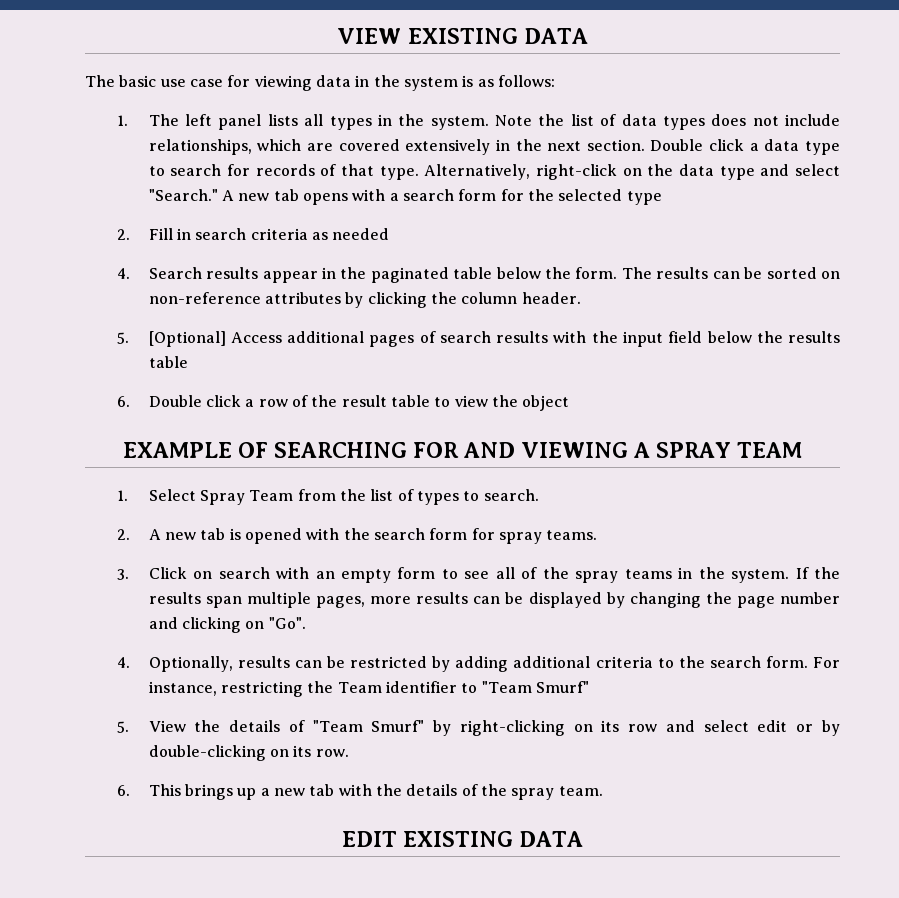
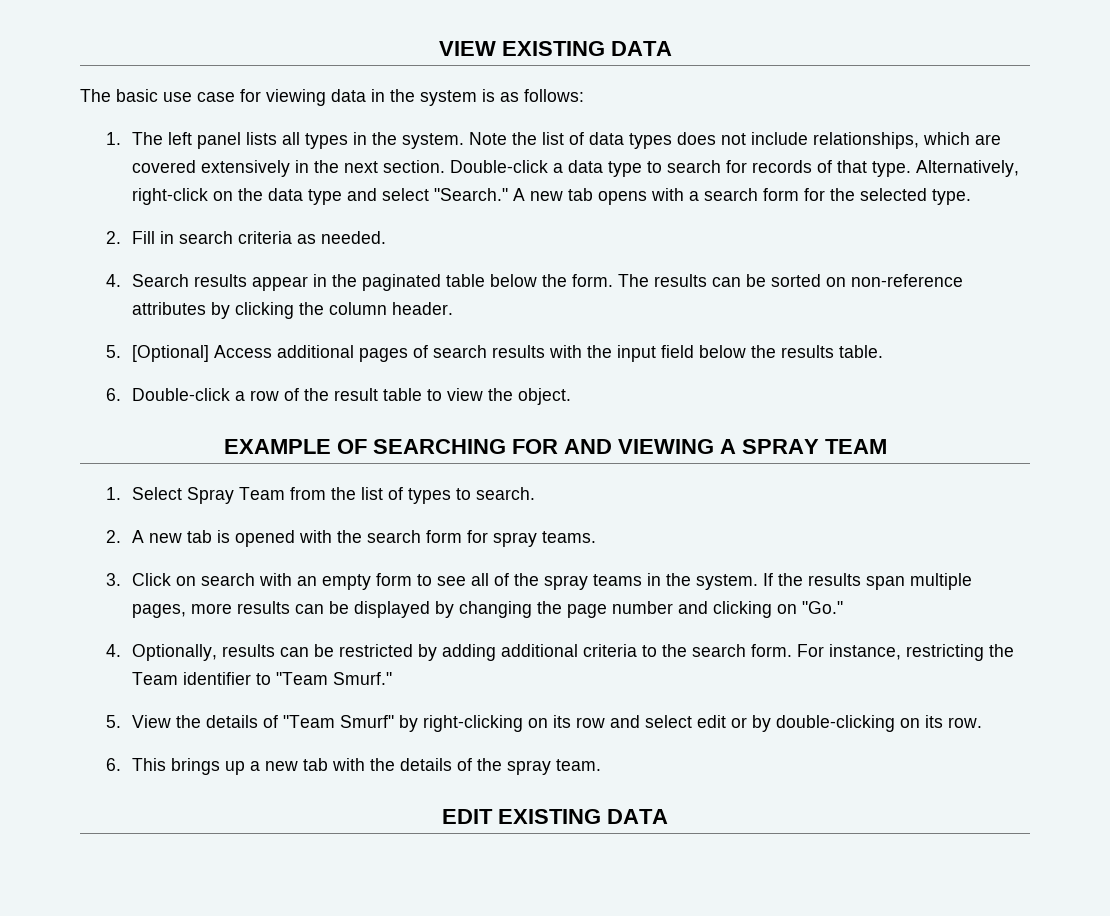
- Double click a data type to search for records of that type.
+ Double-click a data type to search for records of that type.
- A new tab opens with a search form for the selected type
+ A new tab opens with a search form for the selected type.
- 2. Fill in search criteria as needed
+ 2. Fill in search criteria as needed.
- 5. [Optional] Access additional pages of search results with the input field below the results table
- 6. Double click a row of the result table to view the object
+ 5. [Optional] Access additional pages of search results with the input field below the results table.
+ 6. Double-click a row of the result table to view the object.
- If the results span multiple pages, more results can be displayed by changing the page number and clicking on "Go".
+ If the results span multiple pages, more results can be displayed by changing the page number and clicking on "Go."
- For instance, restricting the Team identifier to "Team Smurf"
+ For instance, restricting the Team identifier to "Team Smurf."

